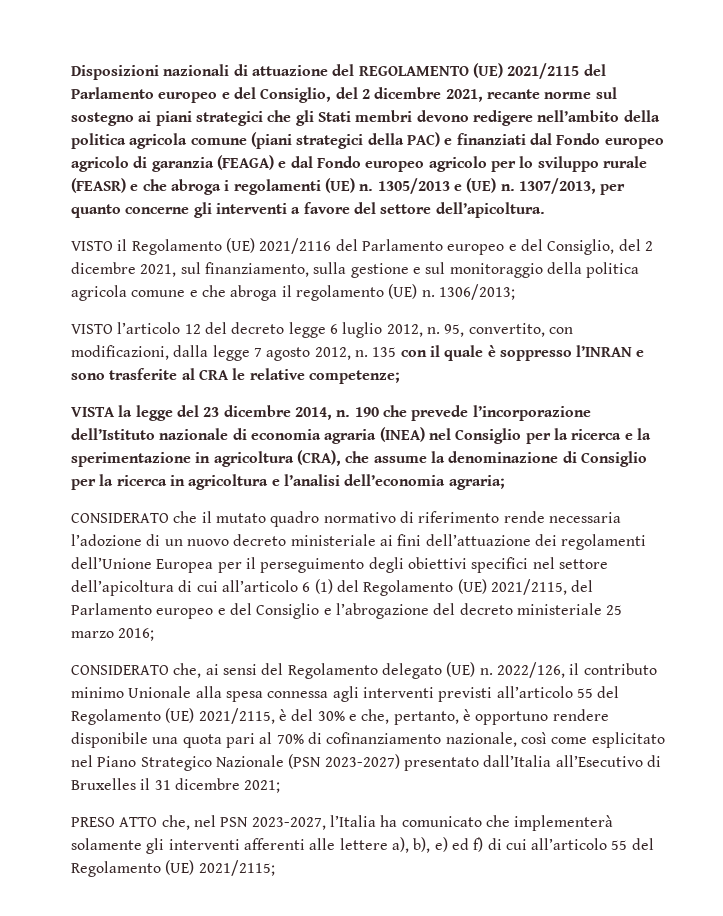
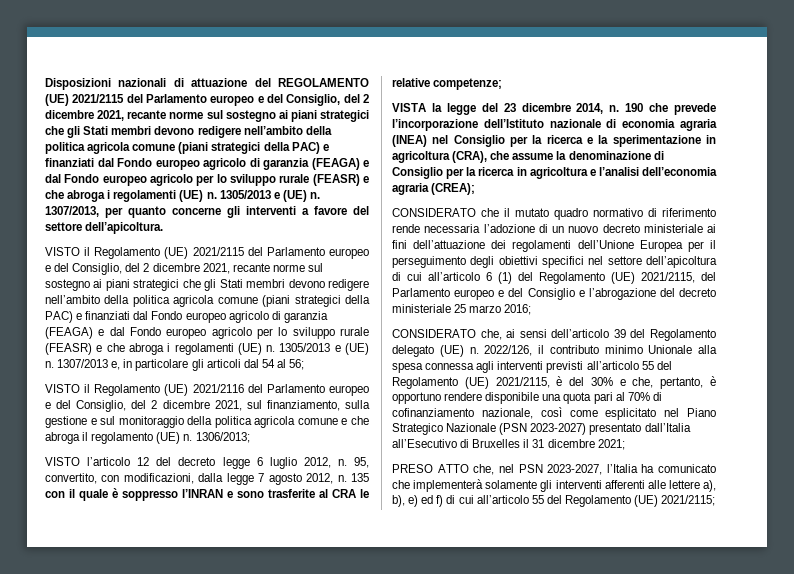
+ VISTO il Regolamento (UE) 2021/2115 del Parlamento europeo e del Consiglio, del 2 dicembre 2021, recante norme sul sostegno ai piani strategici che gli Stati membri devono redigere nell’ambito della politica agricola comune (piani strategici della PAC) e finanziati dal Fondo europeo agricolo di garanzia (FEAGA) e dal Fondo europeo agricolo per lo sviluppo rurale (FEASR) e che abroga i regolamenti (UE) n. 1305/2013 e (UE) n. 1307/2013 e, in particolare gli articoli dal 54 al 56;
- 190 che prevede l’incorporazione dell’Istituto nazionale di economia agraria (INEA) nel Consiglio per la ricerca e la sperimentazione in agricoltura (CRA), che assume la denominazione di Consiglio per la ricerca in agricoltura e l’analisi dell’economia agraria;
+ 190 che prevede l’incorporazione dell’Istituto nazionale di economia agraria (INEA) nel Consiglio per la ricerca e la sperimentazione in agricoltura (CRA), che assume la denominazione di Consiglio per la ricerca in agricoltura e l’analisi dell’economia agraria (CREA);
- CONSIDERATO che, ai sensi del Regolamento delegato (UE) n.
+ CONSIDERATO che, ai sensi dell’articolo 39 del Regolamento delegato (UE) n.

